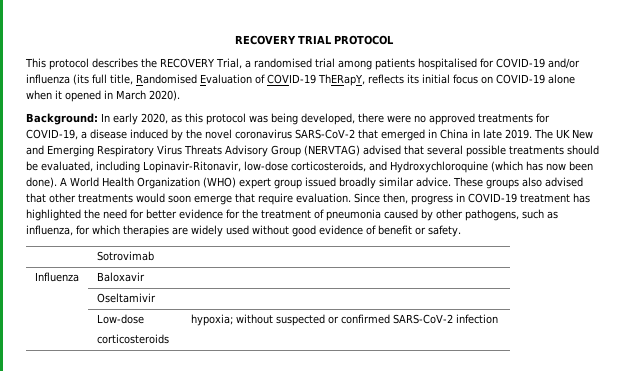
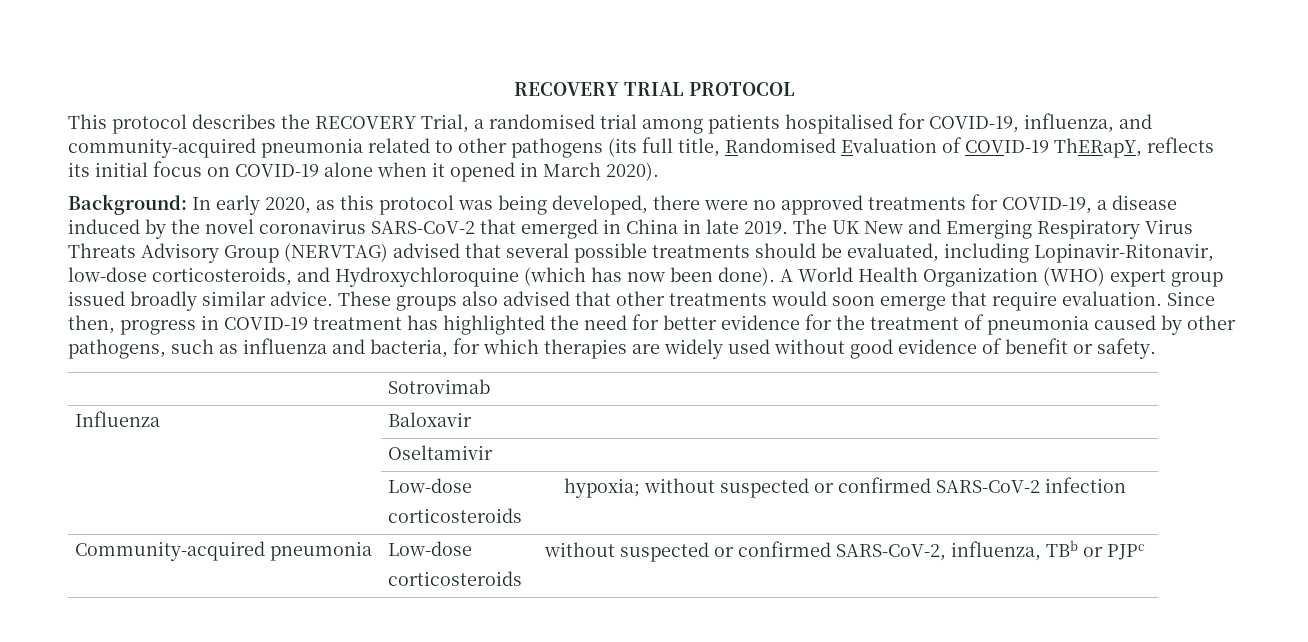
- This protocol describes the RECOVERY Trial, a randomised trial among patients hospitalised for COVID-19 and/or influenza (its full title, Randomised Evaluation of COVID-19 ThERapY, reflects its initial focus on COVID-19 alone when it opened in March 2020).
+ This protocol describes the RECOVERY Trial, a randomised trial among patients hospitalised for COVID-19, influenza, and community-acquired pneumonia related to other pathogens (its full title, Randomised Evaluation of COVID-19 ThERapY, reflects its initial focus on COVID-19 alone when it opened in March 2020).
- Since then, progress in COVID-19 treatment has highlighted the need for better evidence for the treatment of pneumonia caused by other pathogens, such as influenza, for which therapies are widely used without good evidence of benefit or safety.
+ Since then, progress in COVID-19 treatment has highlighted the need for better evidence for the treatment of pneumonia caused by other pathogens, such as influenza and bacteria, for which therapies are widely used without good evidence of benefit or safety.
+ Community-acquired pneumonia | Low-dose
+ corticosteroids | without suspected or confirmed SARS-CoV-2, influenza, TBb or PJPc

